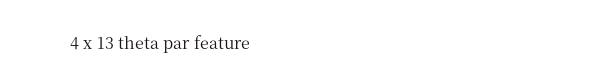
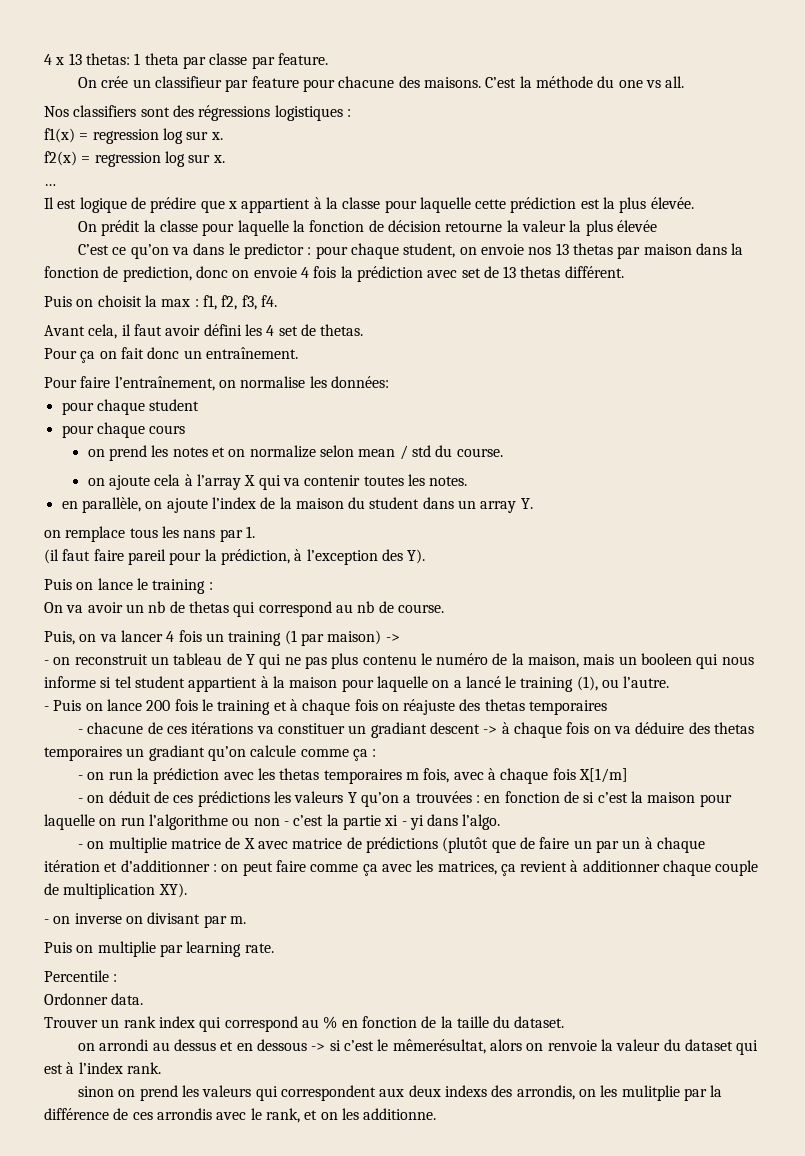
- 4 x 13 theta par feature
+ 4 x 13 thetas: 1 theta par classe par feature.
+ On crée un classifieur par feature pour chacune des maisons. C’est la méthode du one vs all.
+ Nos classifiers sont des régressions logistiques :
+ f1(x) = regression log sur x.
+ f2(x) = regression log sur x.
+ …
+ Il est logique de prédire que x appartient à la classe pour laquelle cette prédiction est la plus élevée.
+ On prédit la classe pour laquelle la fonction de décision retourne la valeur la plus élevée
+ C’est ce qu’on va dans le predictor : pour chaque student, on envoie nos 13 thetas par maison dans la fonction de prediction, donc on envoie 4 fois la prédiction avec set de 13 thetas différent.
+ Puis on choisit la max : f1, f2, f3, f4.
+ Avant cela, il faut avoir défini les 4 set de thetas.
+ Pour ça on fait donc un entraînement.
+ Pour faire l’entraînement, on normalise les données:
+ pour chaque student
+ pour chaque cours
+ on prend les notes et on normalize selon mean / std du course.
+ on ajoute cela à l’array X qui va contenir toutes les notes.
+ en parallèle, on ajoute l’index de la maison du student dans un array Y.
+ on remplace tous les nans par 1.
+ (il faut faire pareil pour la prédiction, à l’exception des Y).
+ Puis on lance le training :
+ On va avoir un nb de thetas qui correspond au nb de course.
+ Puis, on va lancer 4 fois un training (1 par maison) ->
+ - on reconstruit un tableau de Y qui ne pas plus contenu le numéro de la maison, mais un booleen qui nous informe si tel student appartient à la maison pour laquelle on a lancé le training (1), ou l’autre.
+ - Puis on lance 200 fois le training et à chaque fois on réajuste des thetas temporaires
+ - chacune de ces itérations va constituer un gradiant descent -> à chaque fois on va déduire des thetas temporaires un gradiant qu’on calcule comme ça :
+ - on run la prédiction avec les thetas temporaires m fois, avec à chaque fois X[1/m]
+ - on déduit de ces prédictions les valeurs Y qu’on a trouvées : en fonction de si c’est la maison pour laquelle on run l’algorithme ou non - c’est la partie xi - yi dans l’algo.
+ - on multiplie matrice de X avec matrice de prédictions (plutôt que de faire un par un à chaque itération et d’additionner : on peut faire comme ça avec les matrices, ça revient à additionner chaque couple de multiplication XY).
+ - on inverse on divisant par m.
+ Puis on multiplie par learning rate.
+ Percentile :
+ Ordonner data.
+ Trouver un rank index qui correspond au % en fonction de la taille du dataset.
+ on arrondi au dessus et en dessous -> si c’est le mêmerésultat, alors on renvoie la valeur du dataset qui est à l’index rank.
+ sinon on prend les valeurs qui correspondent aux deux indexs des arrondis, on les mulitplie par la différence de ces arrondis avec le rank, et on les additionne.

